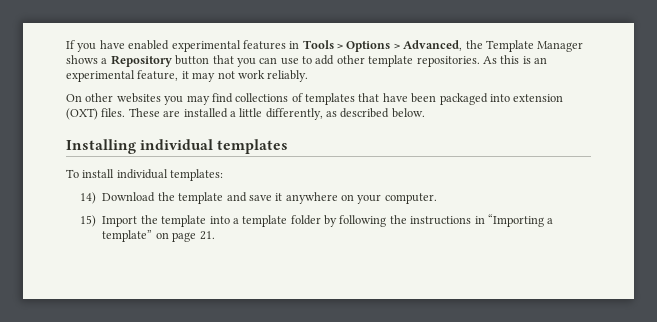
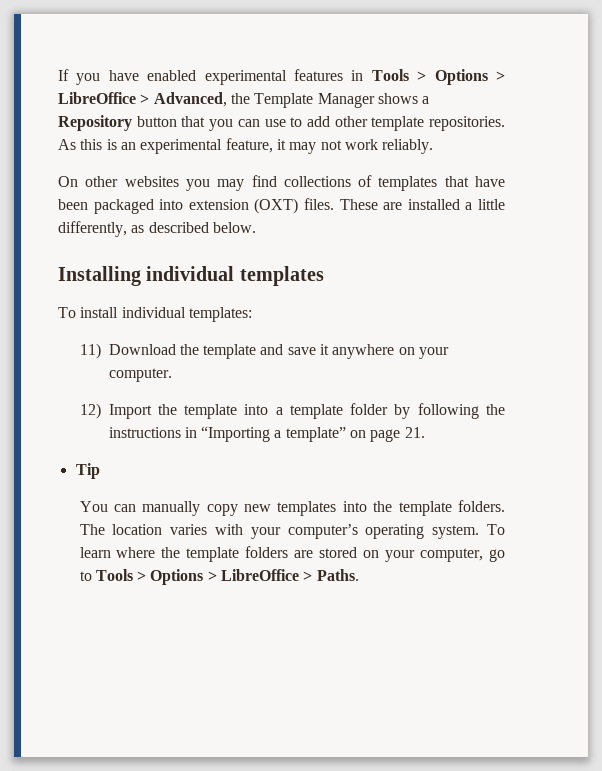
- If you have enabled experimental features in Tools > Options > Advanced, the Template Manager shows a Repository button that you can use to add other template repositories.
+ If you have enabled experimental features in Tools > Options > LibreOffice > Advanced, the Template Manager shows a Repository button that you can use to add other template repositories.
- 14) Download the template and save it anywhere on your computer.
+ 11) Download the template and save it anywhere on your computer.
- 15) Import the template into a template folder by following the instructions in “Importing a template” on page 21.
+ 12) Import the template into a template folder by following the instructions in “Importing a template” on page 21.
+ Tip
+ You can manually copy new templates into the template folders. The location varies with your computer’s operating system. To learn where the template folders are stored on your computer, go to Tools > Options > LibreOffice > Paths.

